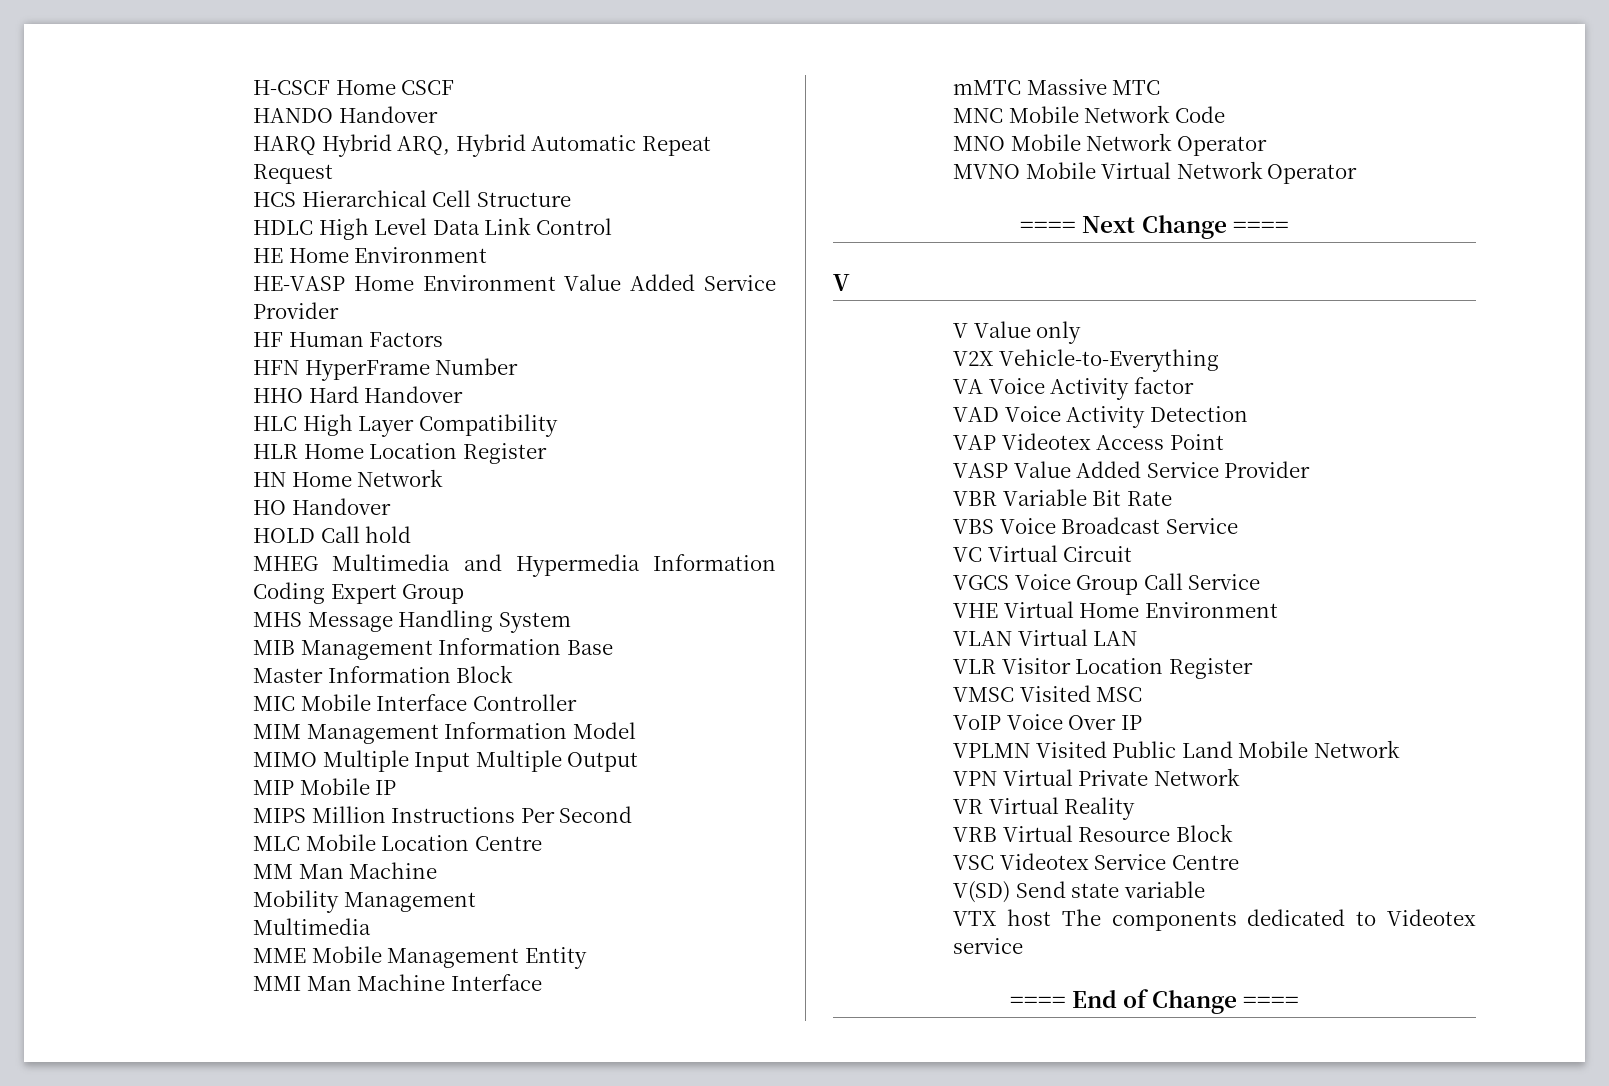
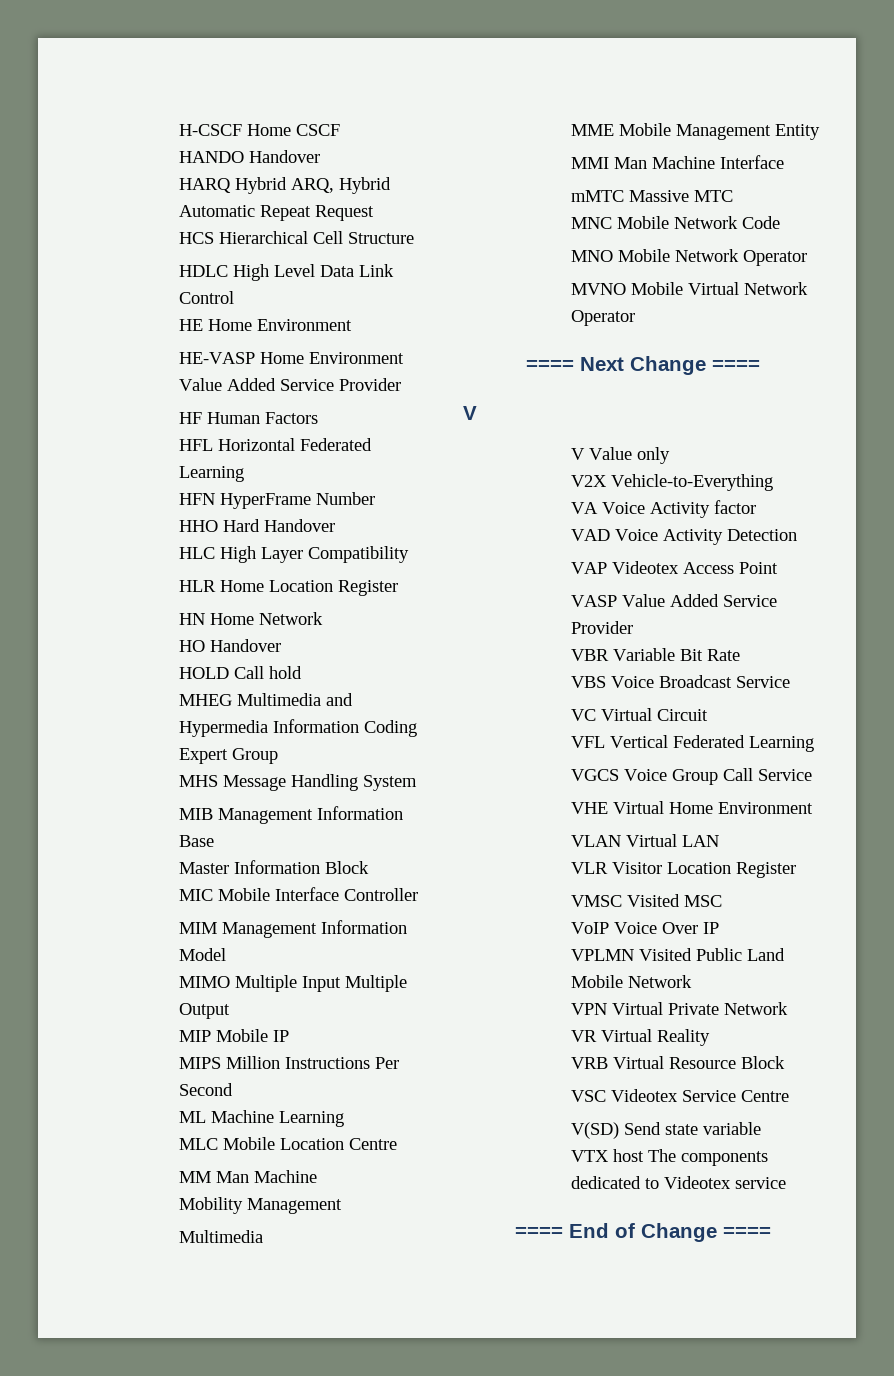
+ HFL Horizontal Federated Learning
+ ML Machine Learning
+ VFL Vertical Federated Learning

